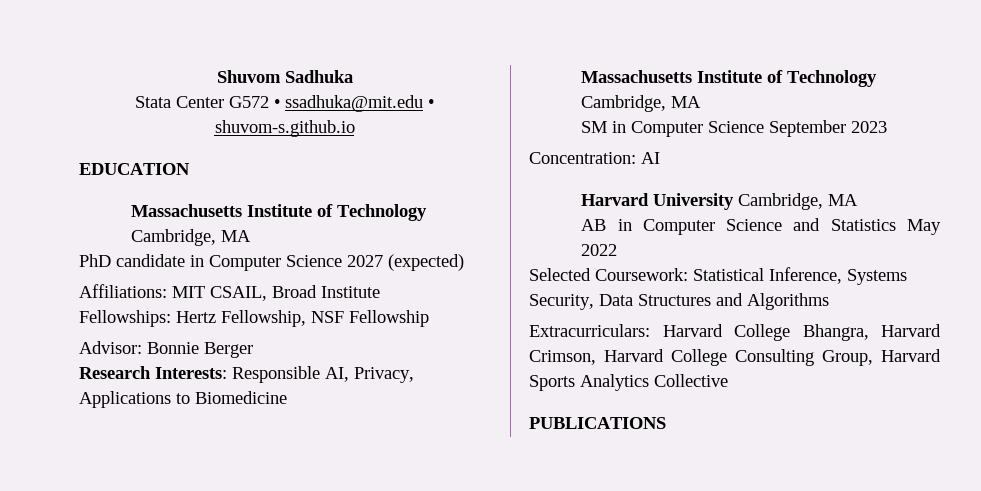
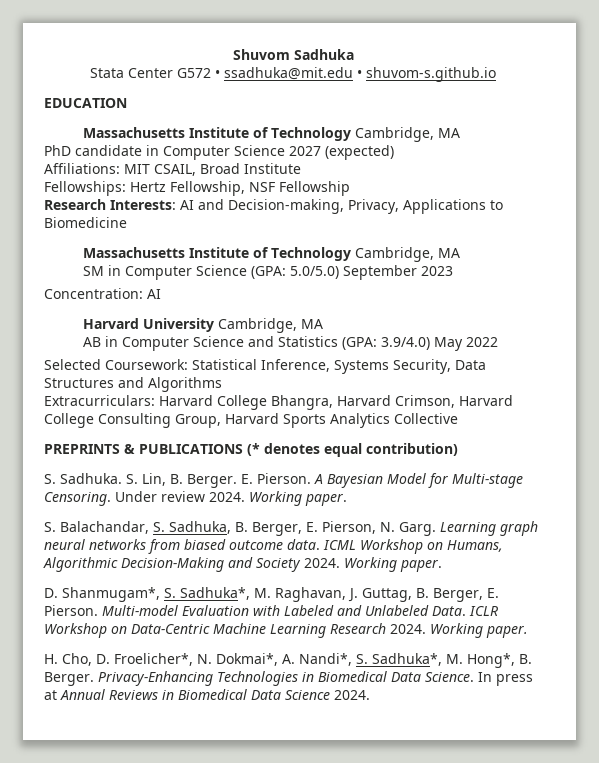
- Advisor: Bonnie Berger
- Research Interests: Responsible AI, Privacy, Applications to Biomedicine
+ Research Interests: AI and Decision-making, Privacy, Applications to Biomedicine
- SM in Computer Science September 2023
+ SM in Computer Science (GPA: 5.0/5.0) September 2023
- AB in Computer Science and Statistics May 2022
+ AB in Computer Science and Statistics (GPA: 3.9/4.0) May 2022
- PUBLICATIONS
+ PREPRINTS & PUBLICATIONS (* denotes equal contribution)
+ S. Sadhuka. S. Lin, B. Berger. E. Pierson. A Bayesian Model for Multi-stage Censoring. Under review 2024. Working paper.
+ S. Balachandar, S. Sadhuka, B. Berger, E. Pierson, N. Garg. Learning graph neural networks from biased outcome data. ICML Workshop on Humans, Algorithmic Decision-Making and Society 2024. Working paper.
+ D. Shanmugam*, S. Sadhuka*, M. Raghavan, J. Guttag, B. Berger, E. Pierson. Multi-model Evaluation with Labeled and Unlabeled Data. ICLR Workshop on Data-Centric Machine Learning Research 2024. Working paper.
+ H. Cho, D. Froelicher*, N. Dokmai*, A. Nandi*, S. Sadhuka*, M. Hong*, B. Berger. Privacy-Enhancing Technologies in Biomedical Data Science. In press at Annual Reviews in Biomedical Data Science 2024.

